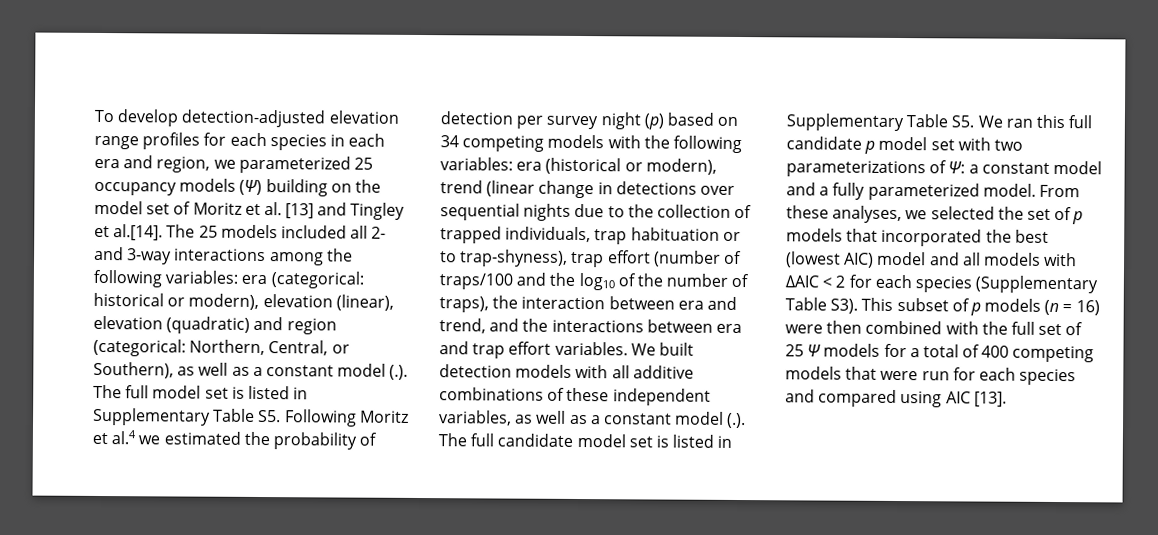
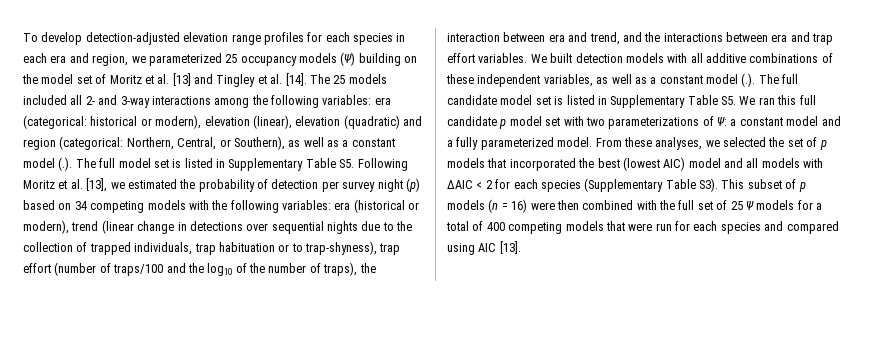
- To develop detection-adjusted elevation range profiles for each species in each era and region, we parameterized 25 occupancy models (Ψ) building on the model set of Moritz et al. [13] and Tingley et al.[14]. The 25 models included all 2- and 3-way interactions among the following variables:
+ To develop detection-adjusted elevation range profiles for each species in each era and region, we parameterized 25 occupancy models (Ψ) building on the model set of Moritz et al. [13] and Tingley et al. [14]. The 25 models included all 2- and 3-way interactions among the following variables:
- Northern, Central, or Southern), as well as a constant model (.). The full model set is listed in Supplementary Table S5. Following Moritz et al.4 we estimated the probability of detection per survey night (p) based on 34 competing models with the following variables:
+ Northern, Central, or Southern), as well as a constant model (.). The full model set is listed in Supplementary Table S5. Following Moritz et al. [13], we estimated the probability of detection per survey night (p) based on 34 competing models with the following variables:

